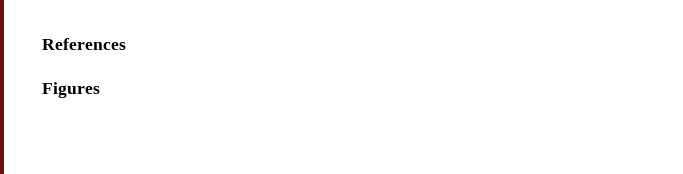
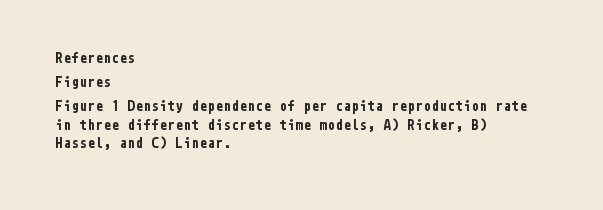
+ Figure 1 Density dependence of per capita reproduction rate in three different discrete time models, A) Ricker, B) Hassel, and C) Linear.

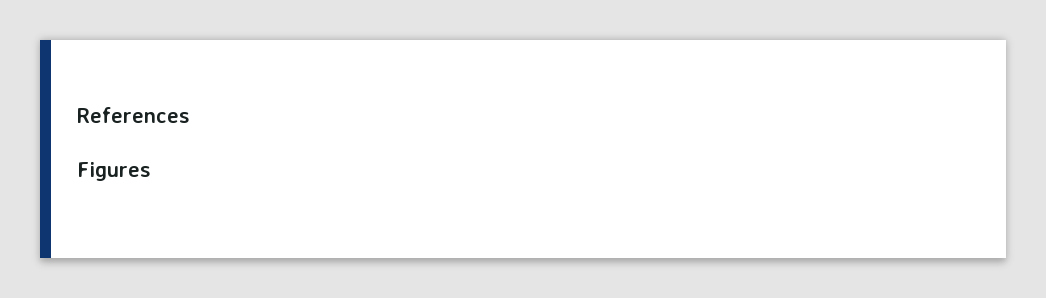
- Figure 1 Density dependence of per capita reproduction rate in three different discrete time models, A) Ricker, B) Hassel, and C) Linear.

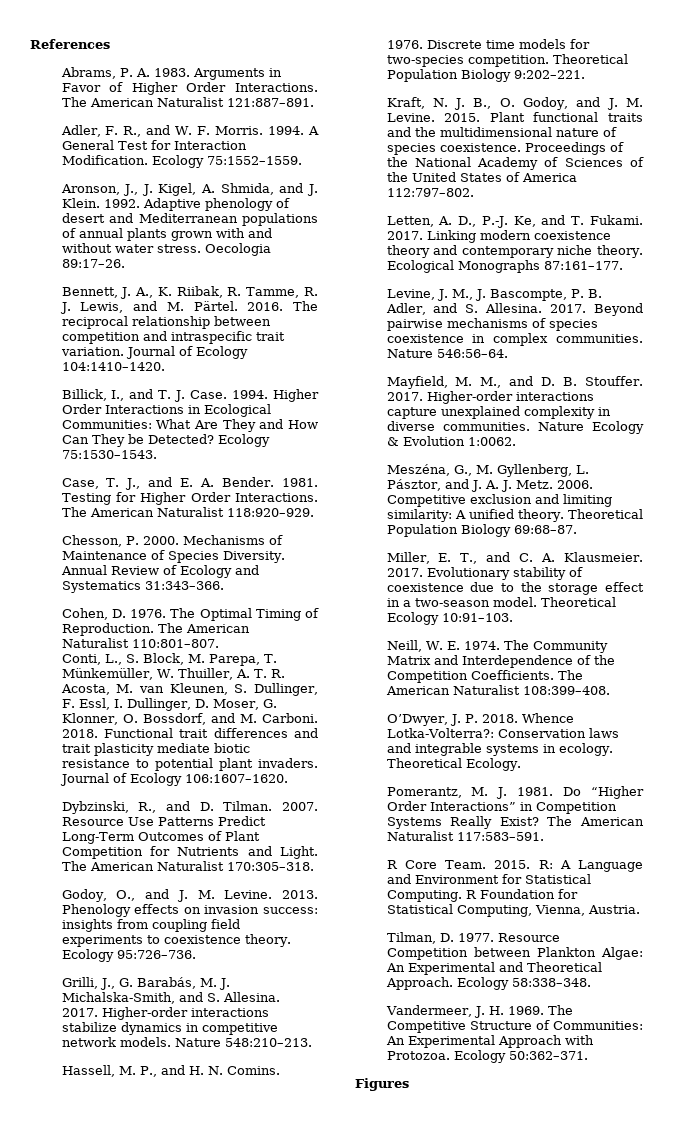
+ Abrams, P. A. 1983. Arguments in Favor of Higher Order Interactions. The American Naturalist 121:887–891.
+ Adler, F. R., and W. F. Morris. 1994. A General Test for Interaction Modification. Ecology 75:1552–1559.
+ Aronson, J., J. Kigel, A. Shmida, and J. Klein. 1992. Adaptive phenology of desert and Mediterranean populations of annual plants grown with and without water stress. Oecologia 89:17–26.
+ Bennett, J. A., K. Riibak, R. Tamme, R. J. Lewis, and M. Pärtel. 2016. The reciprocal relationship between competition and intraspecific trait variation. Journal of Ecology 104:1410–1420.
+ Billick, I., and T. J. Case. 1994. Higher Order Interactions in Ecological Communities: What Are They and How Can They be Detected? Ecology 75:1530–1543.
+ Case, T. J., and E. A. Bender. 1981. Testing for Higher Order Interactions. The American Naturalist 118:920–929.
+ Chesson, P. 2000. Mechanisms of Maintenance of Species Diversity. Annual Review of Ecology and Systematics 31:343–366.
+ Cohen, D. 1976. The Optimal Timing of Reproduction. The American Naturalist 110:801–807.
+ Conti, L., S. Block, M. Parepa, T. Münkemüller, W. Thuiller, A. T. R. Acosta, M. van Kleunen, S. Dullinger, F. Essl, I. Dullinger, D. Moser, G. Klonner, O. Bossdorf, and M. Carboni. 2018. Functional trait differences and trait plasticity mediate biotic resistance to potential plant invaders. Journal of Ecology 106:1607–1620.
+ Dybzinski, R., and D. Tilman. 2007. Resource Use Patterns Predict Long‐Term Outcomes of Plant Competition for Nutrients and Light. The American Naturalist 170:305–318.
+ Godoy, O., and J. M. Levine. 2013. Phenology effects on invasion success: insights from coupling field experiments to coexistence theory. Ecology 95:726–736.
+ Grilli, J., G. Barabás, M. J. Michalska-Smith, and S. Allesina. 2017. Higher-order interactions stabilize dynamics in competitive network models. Nature 548:210–213.
+ Hassell, M. P., and H. N. Comins. 1976. Discrete time models for two-species competition. Theoretical Population Biology 9:202–221.
+ Kraft, N. J. B., O. Godoy, and J. M. Levine. 2015. Plant functional traits and the multidimensional nature of species coexistence. Proceedings of the National Academy of Sciences of the United States of America 112:797–802.
+ Letten, A. D., P.-J. Ke, and T. Fukami. 2017. Linking modern coexistence theory and contemporary niche theory. Ecological Monographs 87:161–177.
+ Levine, J. M., J. Bascompte, P. B. Adler, and S. Allesina. 2017. Beyond pairwise mechanisms of species coexistence in complex communities. Nature 546:56–64.
+ Mayfield, M. M., and D. B. Stouffer. 2017. Higher-order interactions capture unexplained complexity in diverse communities. Nature Ecology & Evolution 1:0062.
+ Meszéna, G., M. Gyllenberg, L. Pásztor, and J. A. J. Metz. 2006. Competitive exclusion and limiting similarity: A unified theory. Theoretical Population Biology 69:68–87.
+ Miller, E. T., and C. A. Klausmeier. 2017. Evolutionary stability of coexistence due to the storage effect in a two-season model. Theoretical Ecology 10:91–103.
+ Neill, W. E. 1974. The Community Matrix and Interdependence of the Competition Coefficients. The American Naturalist 108:399–408.
+ O’Dwyer, J. P. 2018. Whence Lotka-Volterra?: Conservation laws and integrable systems in ecology. Theoretical Ecology.
+ Pomerantz, M. J. 1981. Do “Higher Order Interactions” in Competition Systems Really Exist? The American Naturalist 117:583–591.
+ R Core Team. 2015. R: A Language and Environment for Statistical Computing. R Foundation for Statistical Computing, Vienna, Austria.
+ Tilman, D. 1977. Resource Competition between Plankton Algae: An Experimental and Theoretical Approach. Ecology 58:338–348.
+ Vandermeer, J. H. 1969. The Competitive Structure of Communities: An Experimental Approach with Protozoa. Ecology 50:362–371.

